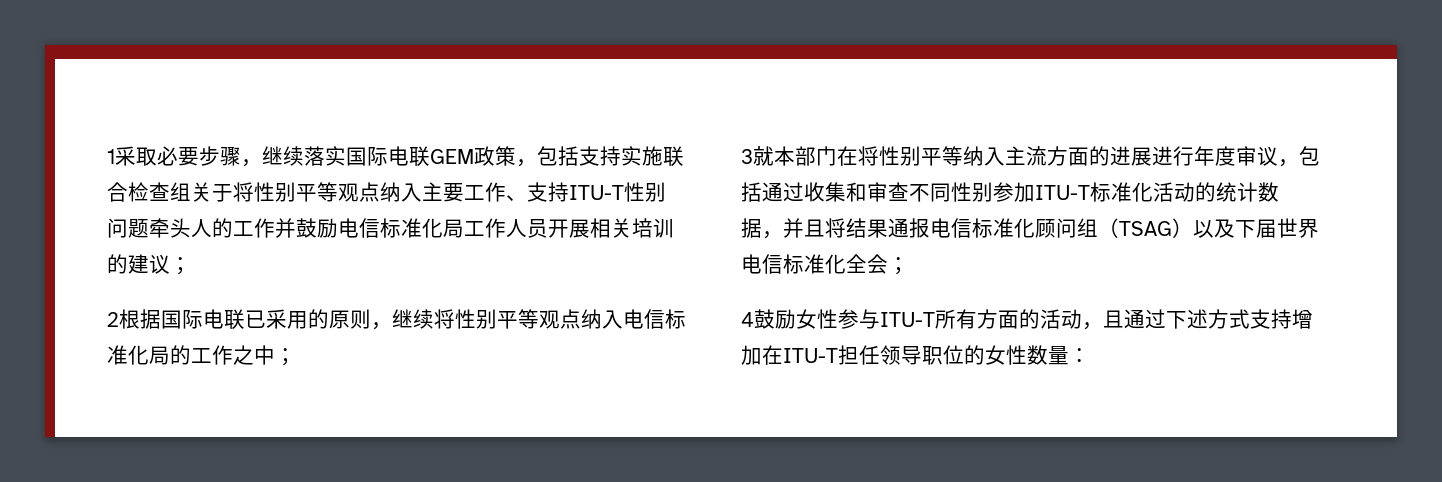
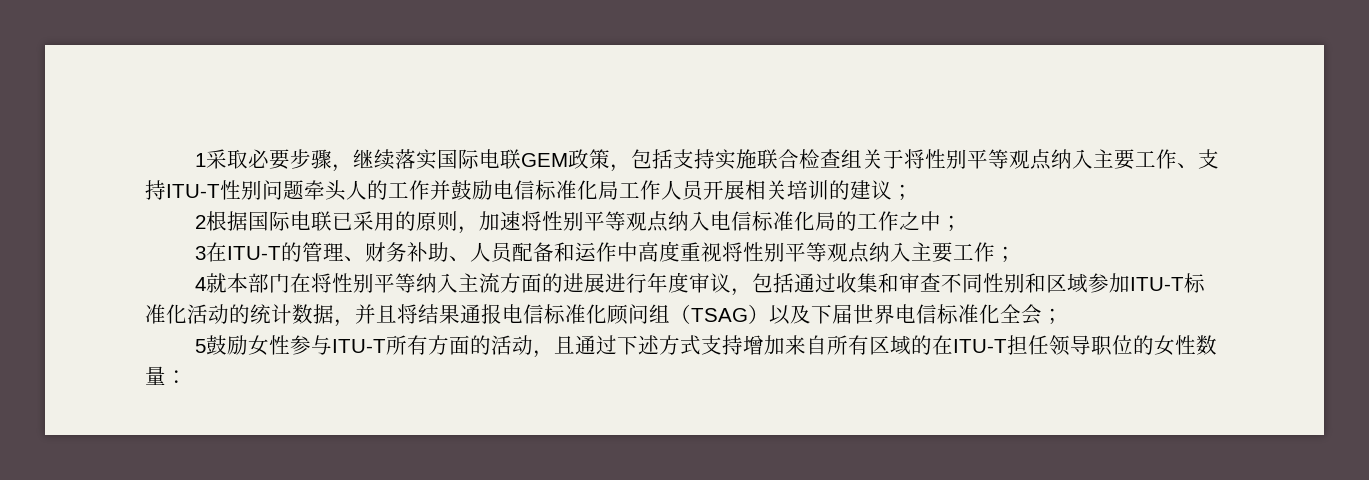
- 2根据国际电联已采用的原则，继续将性别平等观点纳入电信标准化局的工作之中；
+ 2根据国际电联已采用的原则，加速将性别平等观点纳入电信标准化局的工作之中；
- 3就本部门在将性别平等纳入主流方面的进展进行年度审议，包括通过收集和审查不同性别参加ITU-T标准化活动的统计数据，并且将结果通报电信标准化顾问组（TSAG）以及下届世界电信标准化全会；
+ 3在ITU-T的管理、财务补助、人员配备和运作中高度重视将性别平等观点纳入主要工作；
+ 4就本部门在将性别平等纳入主流方面的进展进行年度审议，包括通过收集和审查不同性别和区域参加ITU-T标准化活动的统计数据，并且将结果通报电信标准化顾问组（TSAG）以及下届世界电信标准化全会；
- 4鼓励女性参与ITU-T所有方面的活动，且通过下述方式支持增加在ITU-T担任领导职位的女性数量：
+ 5鼓励女性参与ITU-T所有方面的活动，且通过下述方式支持增加来自所有区域的在ITU-T担任领导职位的女性数量：

